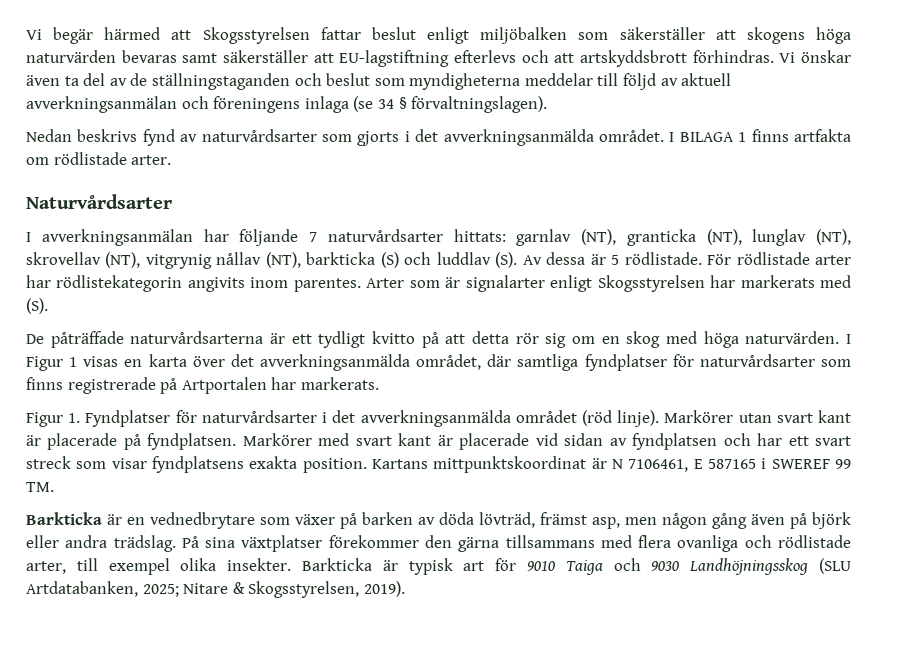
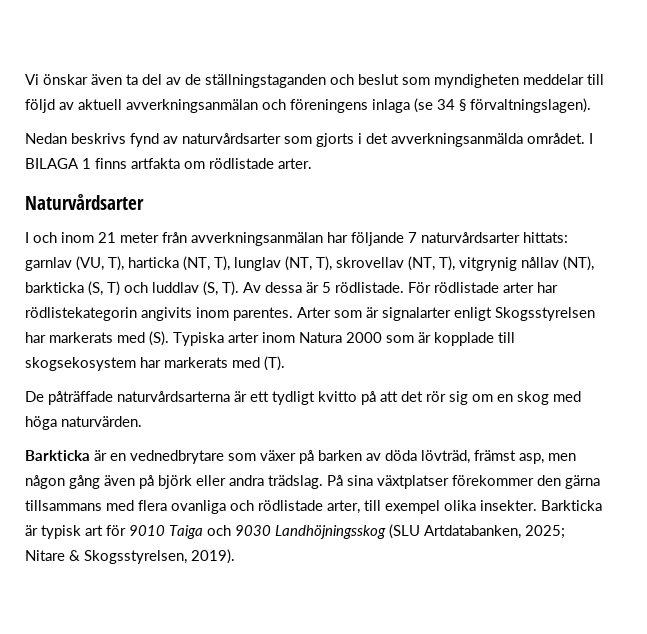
- Vi begär härmed att Skogsstyrelsen fattar beslut enligt miljöbalken som säkerställer att skogens höga naturvärden bevaras samt säkerställer att EU-lagstiftning efterlevs och att artskyddsbrott förhindras. Vi önskar även ta del av de ställningstaganden och beslut som myndigheterna meddelar till följd av aktuell avverkningsanmälan och föreningens inlaga (se 34 § förvaltningslagen).
+ Vi önskar även ta del av de ställningstaganden och beslut som myndigheten meddelar till följd av aktuell avverkningsanmälan och föreningens inlaga (se 34 § förvaltningslagen).
- I avverkningsanmälan har följande 7 naturvårdsarter hittats: garnlav (NT), granticka (NT), lunglav (NT), skrovellav (NT), vitgrynig nållav (NT), barkticka (S) och luddlav (S). Av dessa är 5 rödlistade.
+ I och inom 21 meter från avverkningsanmälan har följande 7 naturvårdsarter hittats: garnlav (VU, T), harticka (NT, T), lunglav (NT, T), skrovellav (NT, T), vitgrynig nållav (NT), barkticka (S, T) och luddlav (S, T). Av dessa är 5 rödlistade.
- Arter som är signalarter enligt Skogsstyrelsen har markerats med (S).
+ Arter som är signalarter enligt Skogsstyrelsen har markerats med (S). Typiska arter inom Natura 2000 som är kopplade till skogsekosystem har markerats med (T).
- De påträffade naturvårdsarterna är ett tydligt kvitto på att detta rör sig om en skog med höga naturvärden. I Figur 1 visas en karta över det avverkningsanmälda området, där samtliga fyndplatser för naturvårdsarter som finns registrerade på Artportalen har markerats.
- Figur 1. Fyndplatser för naturvårdsarter i det avverkningsanmälda området (röd linje). Markörer utan svart kant är placerade på fyndplatsen. Markörer med svart kant är placerade vid sidan av fyndplatsen och har ett svart streck som visar fyndplatsens exakta position. Kartans mittpunktskoordinat är N 7106461, E 587165 i SWEREF 99 TM.
+ De påträffade naturvårdsarterna är ett tydligt kvitto på att det rör sig om en skog med höga naturvärden.

